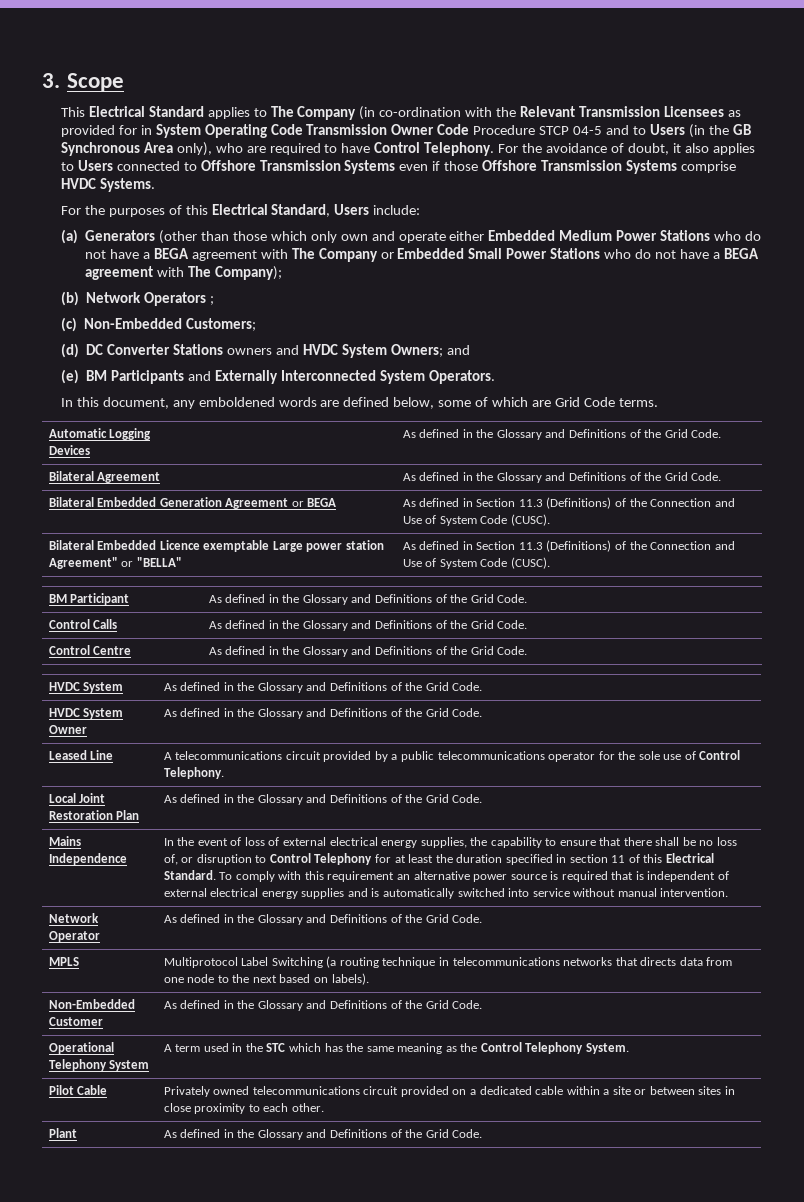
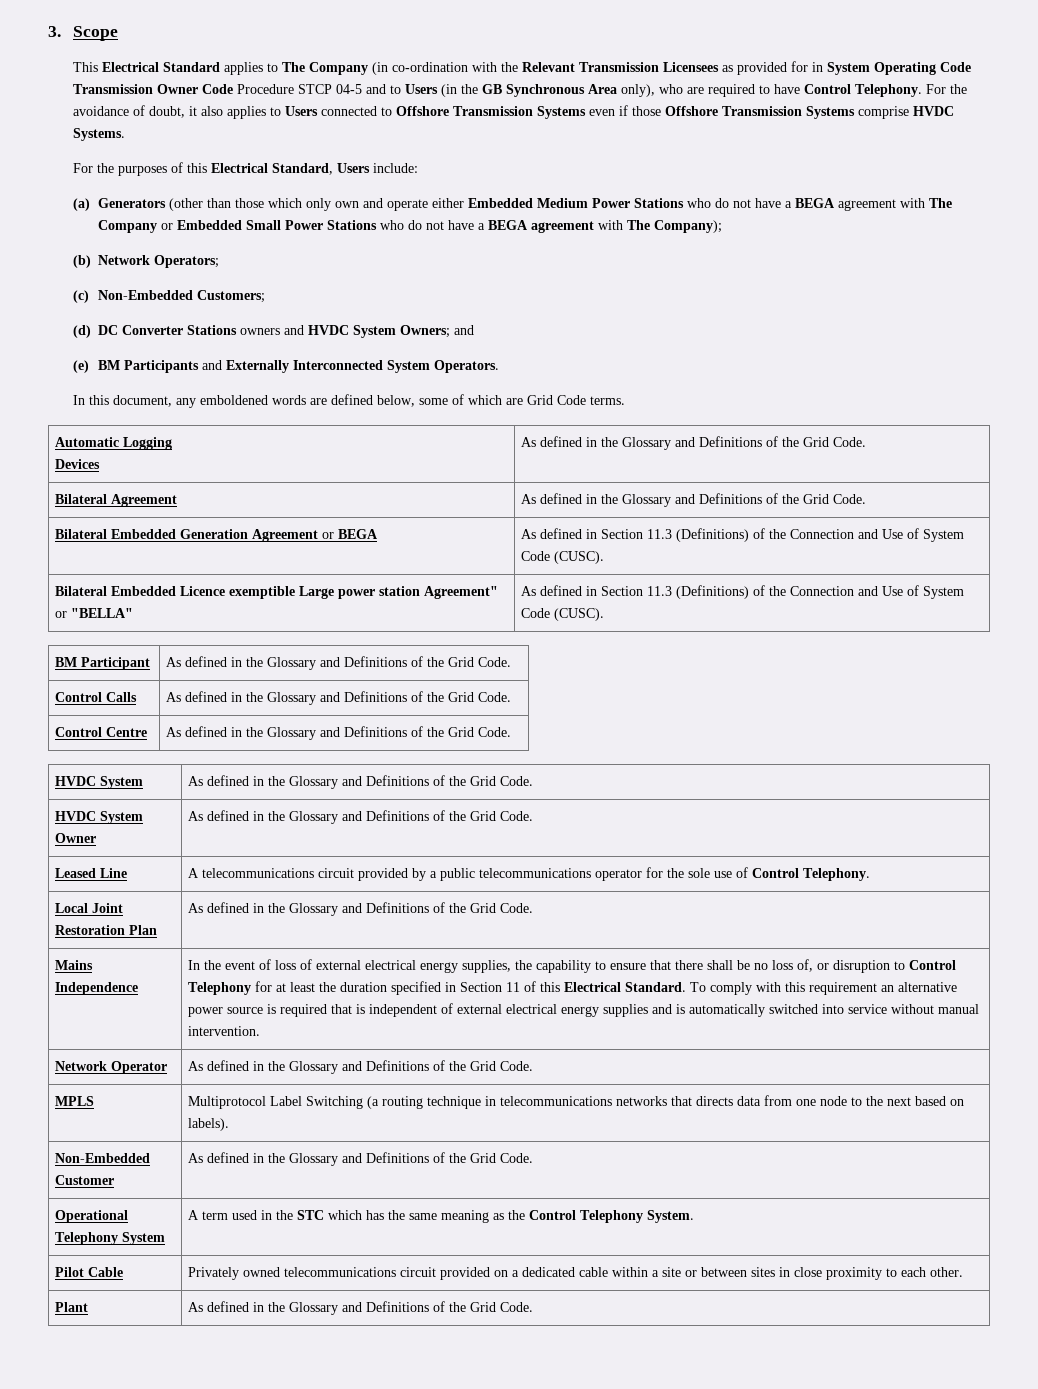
- (b) Network Operators ;
+ (b) Network Operators;
- Bilateral Embedded Licence exemptable Large power station Agreement" or "BELLA" | As defined in Section 11.3 (Definitions) of the Connection and Use of System Code (CUSC).
+ Bilateral Embedded Licence exemptible Large power station Agreement" or "BELLA" | As defined in Section 11.3 (Definitions) of the Connection and Use of System Code (CUSC).
- In the event of loss of external electrical energy supplies, the capability to ensure that there shall be no loss of, or disruption to Control Telephony for at least the duration specified in section 11 of this Electrical Standard.
+ In the event of loss of external electrical energy supplies, the capability to ensure that there shall be no loss of, or disruption to Control Telephony for at least the duration specified in Section 11 of this Electrical Standard.

